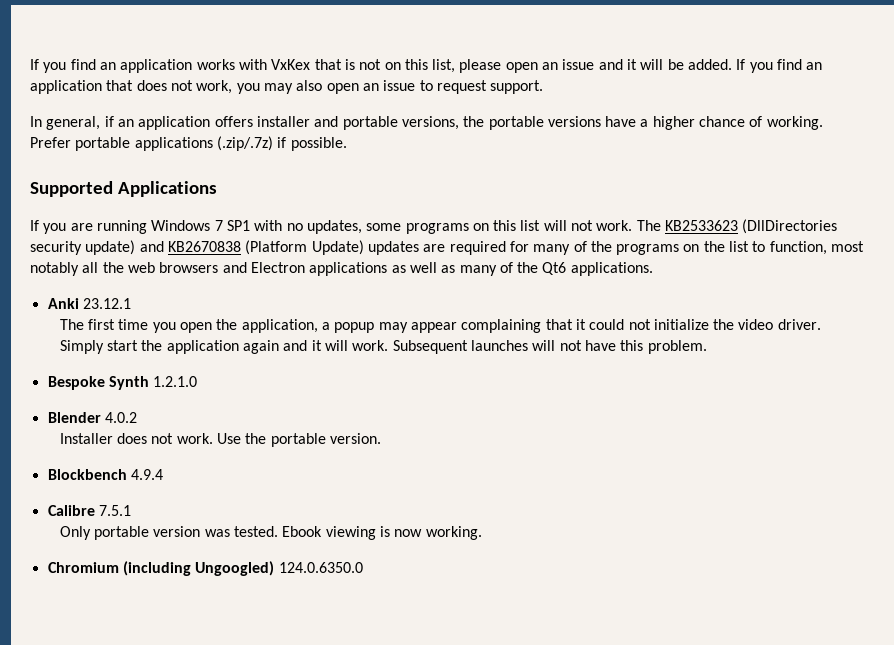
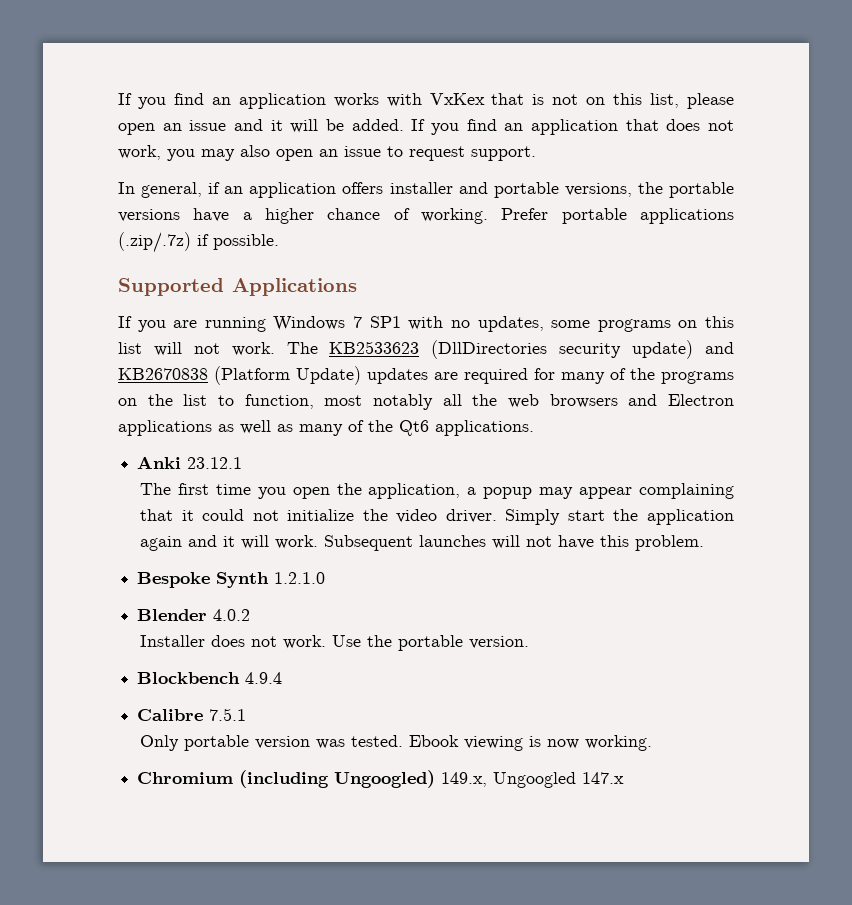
- Chromium (including Ungoogled) 124.0.6350.0
+ Chromium (including Ungoogled) 149.x, Ungoogled 147.x

